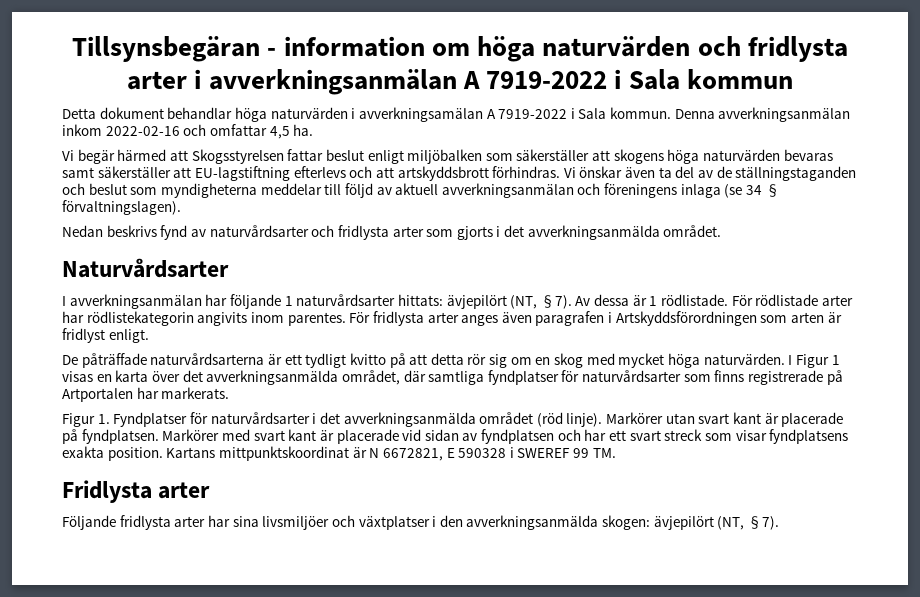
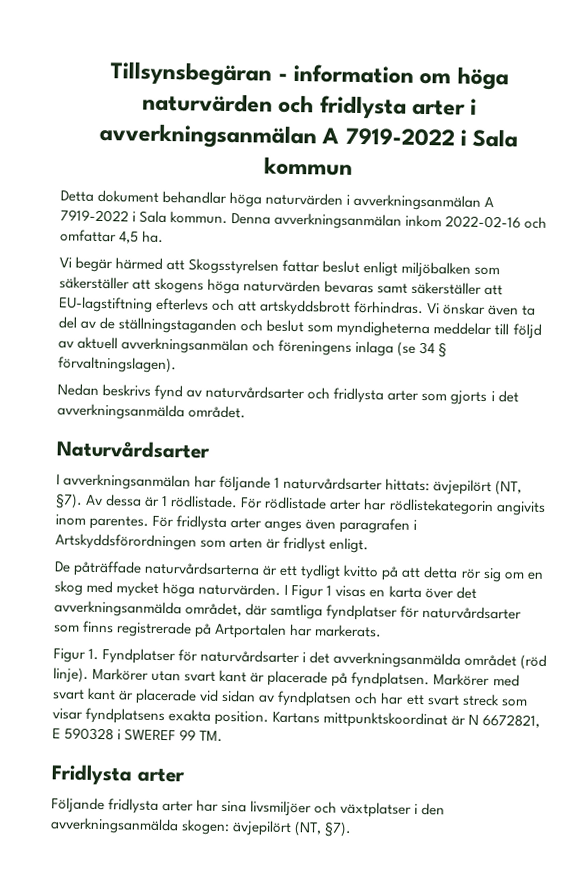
- Detta dokument behandlar höga naturvärden i avverkningsamälan A 7919-2022 i Sala kommun.
+ Detta dokument behandlar höga naturvärden i avverkningsanmälan A 7919-2022 i Sala kommun.

